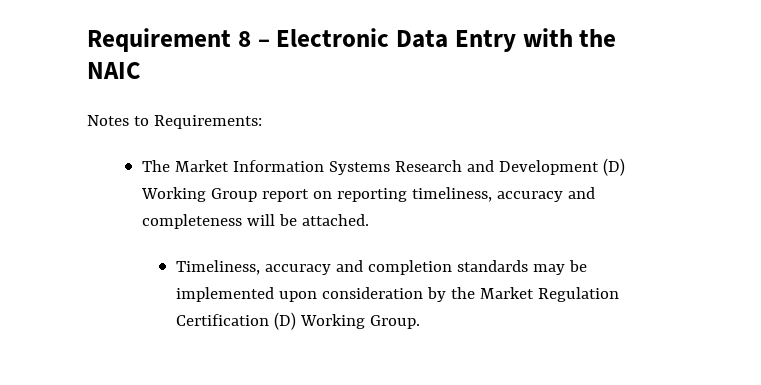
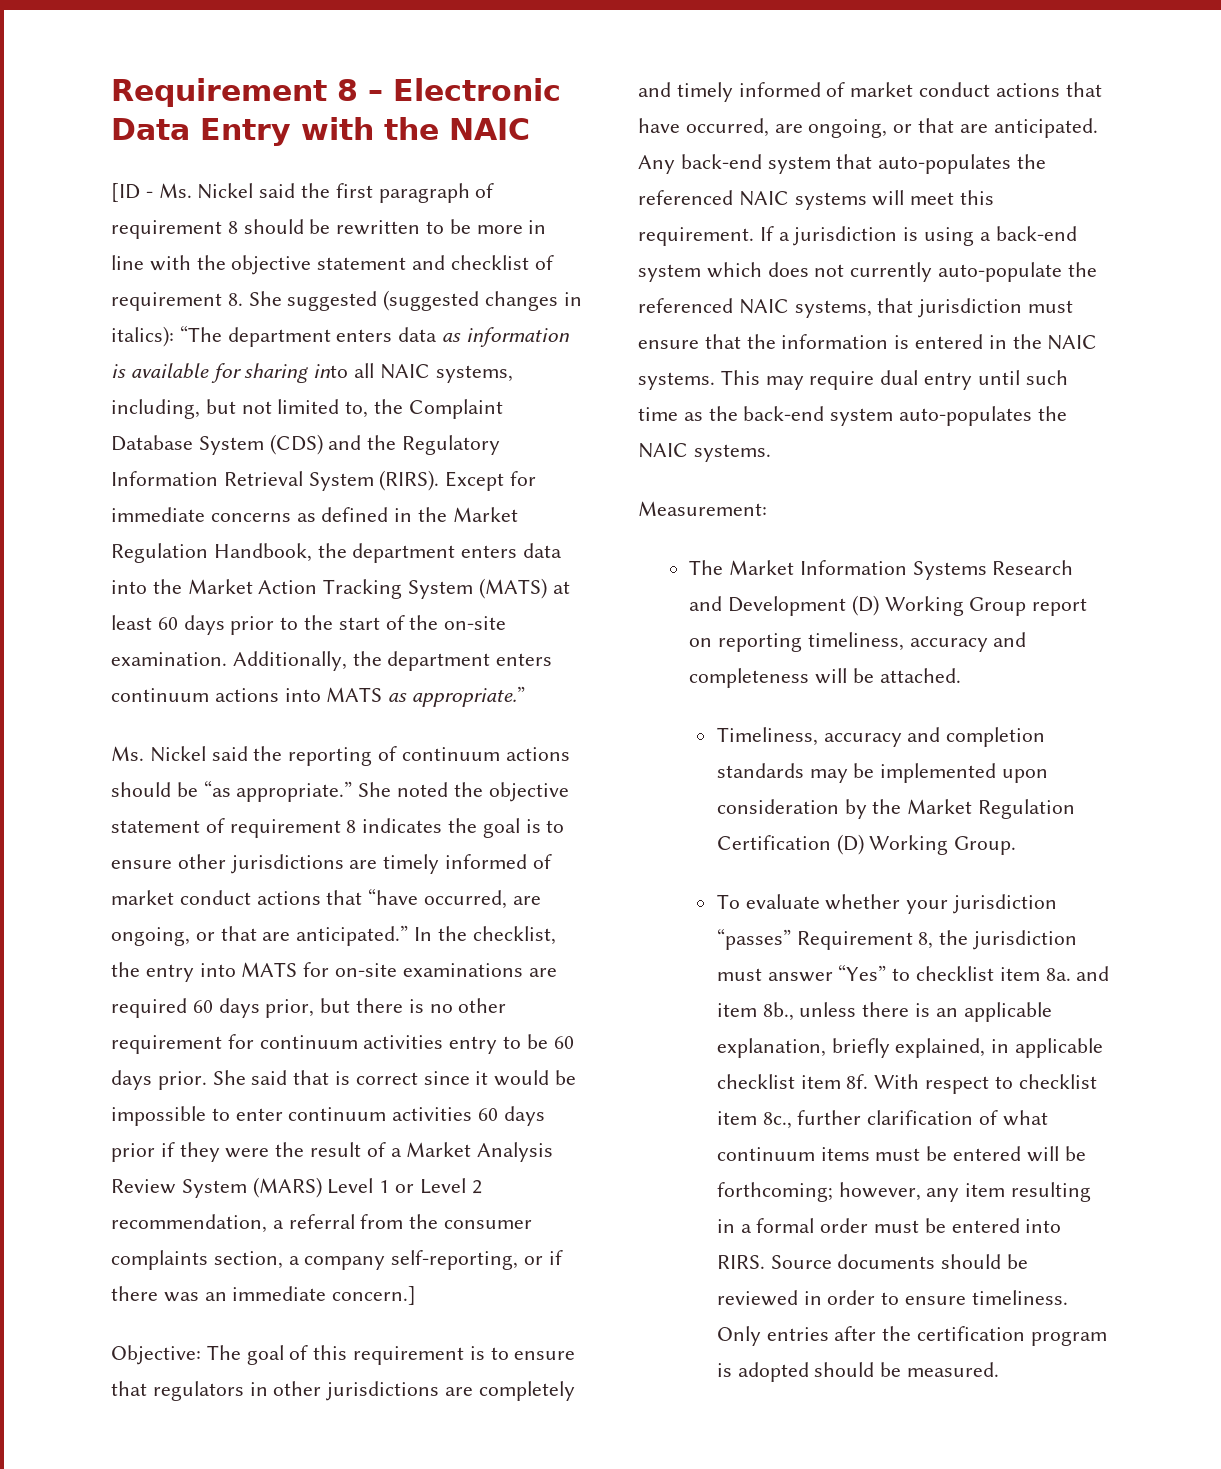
- Notes to Requirements:
+ [ID - Ms. Nickel said the first paragraph of requirement 8 should be rewritten to be more in line with the objective statement and checklist of requirement 8. She suggested (suggested changes in italics): “The department enters data as information is available for sharing into all NAIC systems, including, but not limited to, the Complaint Database System (CDS) and the Regulatory Information Retrieval System (RIRS). Except for immediate concerns as defined in the Market Regulation Handbook, the department enters data into the Market Action Tracking System (MATS) at least 60 days prior to the start of the on-site examination. Additionally, the department enters continuum actions into MATS as appropriate.”
+ Ms. Nickel said the reporting of continuum actions should be “as appropriate.” She noted the objective statement of requirement 8 indicates the goal is to ensure other jurisdictions are timely informed of market conduct actions that “have occurred, are ongoing, or that are anticipated.” In the checklist, the entry into MATS for on-site examinations are required 60 days prior, but there is no other requirement for continuum activities entry to be 60 days prior. She said that is correct since it would be impossible to enter continuum activities 60 days prior if they were the result of a Market Analysis Review System (MARS) Level 1 or Level 2 recommendation, a referral from the consumer complaints section, a company self-reporting, or if there was an immediate concern.]
+ Objective: The goal of this requirement is to ensure that regulators in other jurisdictions are completely and timely informed of market conduct actions that have occurred, are ongoing, or that are anticipated. Any back-end system that auto-populates the referenced NAIC systems will meet this requirement. If a jurisdiction is using a back-end system which does not currently auto-populate the referenced NAIC systems, that jurisdiction must ensure that the information is entered in the NAIC systems. This may require dual entry until such time as the back-end system auto-populates the NAIC systems.
+ Measurement:
+ To evaluate whether your jurisdiction “passes” Requirement 8, the jurisdiction must answer “Yes” to checklist item 8a. and item 8b., unless there is an applicable explanation, briefly explained, in applicable checklist item 8f. With respect to checklist item 8c., further clarification of what continuum items must be entered will be forthcoming; however, any item resulting in a formal order must be entered into RIRS. Source documents should be reviewed in order to ensure timeliness. Only entries after the certification program is adopted should be measured.

